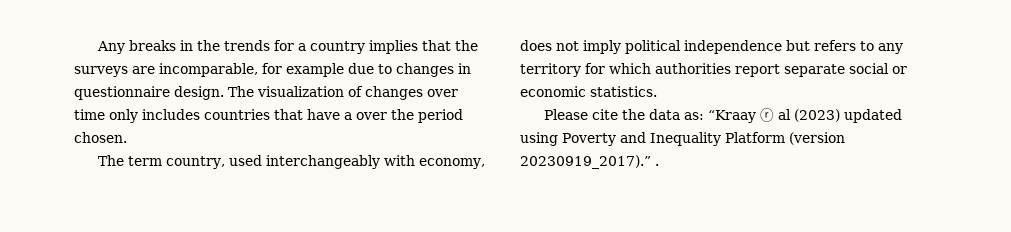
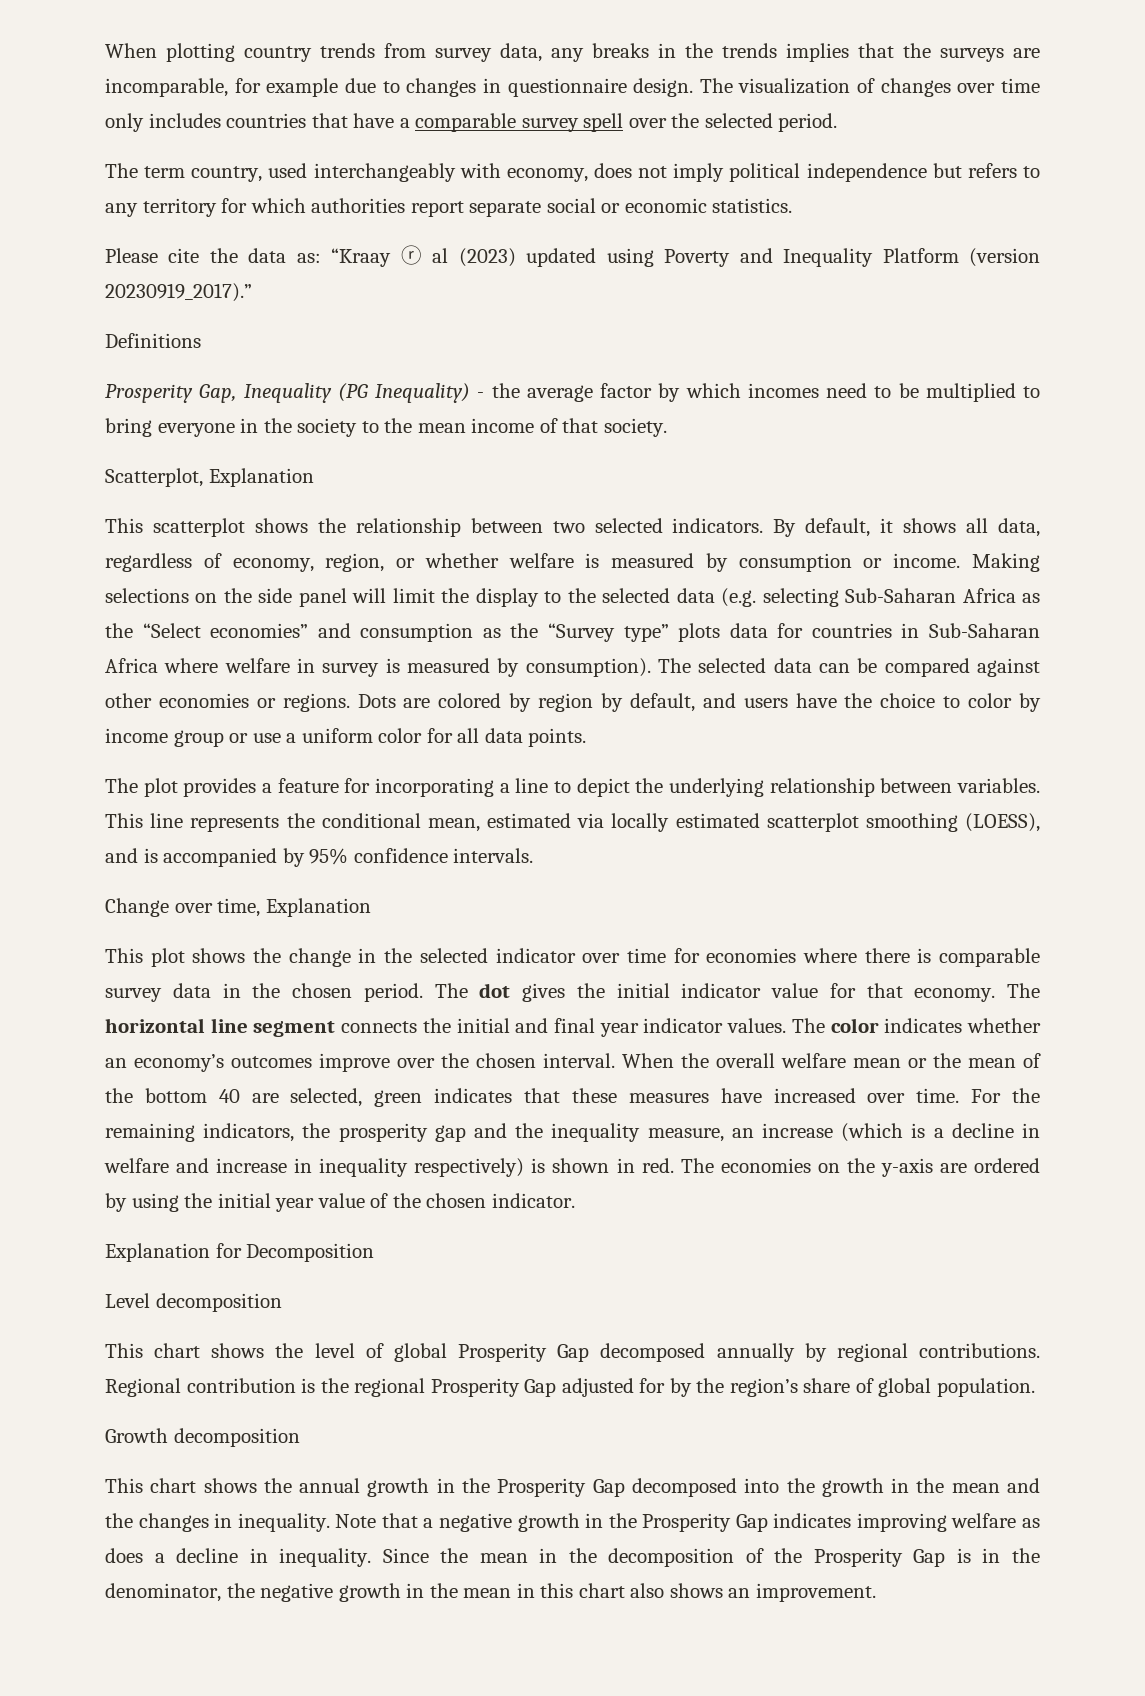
- Any breaks in the trends for a country implies that the surveys are incomparable, for example due to changes in questionnaire design.
+ When plotting country trends from survey data, any breaks in the trends implies that the surveys are incomparable, for example due to changes in questionnaire design.
- The visualization of changes over time only includes countries that have a over the period chosen.
+ The visualization of changes over time only includes countries that have a comparable survey spell over the selected period.
- Please cite the data as: “Kraay ⓡ al (2023) updated using Poverty and Inequality Platform (version 20230919_2017).” .
+ Please cite the data as: “Kraay ⓡ al (2023) updated using Poverty and Inequality Platform (version 20230919_2017).”
+ Definitions
+ Prosperity Gap, Inequality (PG Inequality) - the average factor by which incomes need to be multiplied to bring everyone in the society to the mean income of that society.
+ Scatterplot, Explanation
+ This scatterplot shows the relationship between two selected indicators. By default, it shows all data, regardless of economy, region, or whether welfare is measured by consumption or income. Making selections on the side panel will limit the display to the selected data (e.g. selecting Sub-Saharan Africa as the “Select economies” and consumption as the “Survey type” plots data for countries in Sub-Saharan Africa where welfare in survey is measured by consumption). The selected data can be compared against other economies or regions. Dots are colored by region by default, and users have the choice to color by income group or use a uniform color for all data points.
+ The plot provides a feature for incorporating a line to depict the underlying relationship between variables. This line represents the conditional mean, estimated via locally estimated scatterplot smoothing (LOESS), and is accompanied by 95% confidence intervals.
+ Change over time, Explanation
+ This plot shows the change in the selected indicator over time for economies where there is comparable survey data in the chosen period. The dot gives the initial indicator value for that economy. The horizontal line segment connects the initial and final year indicator values. The color indicates whether an economy’s outcomes improve over the chosen interval. When the overall welfare mean or the mean of the bottom 40 are selected, green indicates that these measures have increased over time. For the remaining indicators, the prosperity gap and the inequality measure, an increase (which is a decline in welfare and increase in inequality respectively) is shown in red. The economies on the y-axis are ordered by using the initial year value of the chosen indicator.
+ Explanation for Decomposition
+ Level decomposition
+ This chart shows the level of global Prosperity Gap decomposed annually by regional contributions. Regional contribution is the regional Prosperity Gap adjusted for by the region’s share of global population.
+ Growth decomposition
+ This chart shows the annual growth in the Prosperity Gap decomposed into the growth in the mean and the changes in inequality. Note that a negative growth in the Prosperity Gap indicates improving welfare as does a decline in inequality. Since the mean in the decomposition of the Prosperity Gap is in the denominator, the negative growth in the mean in this chart also shows an improvement.

